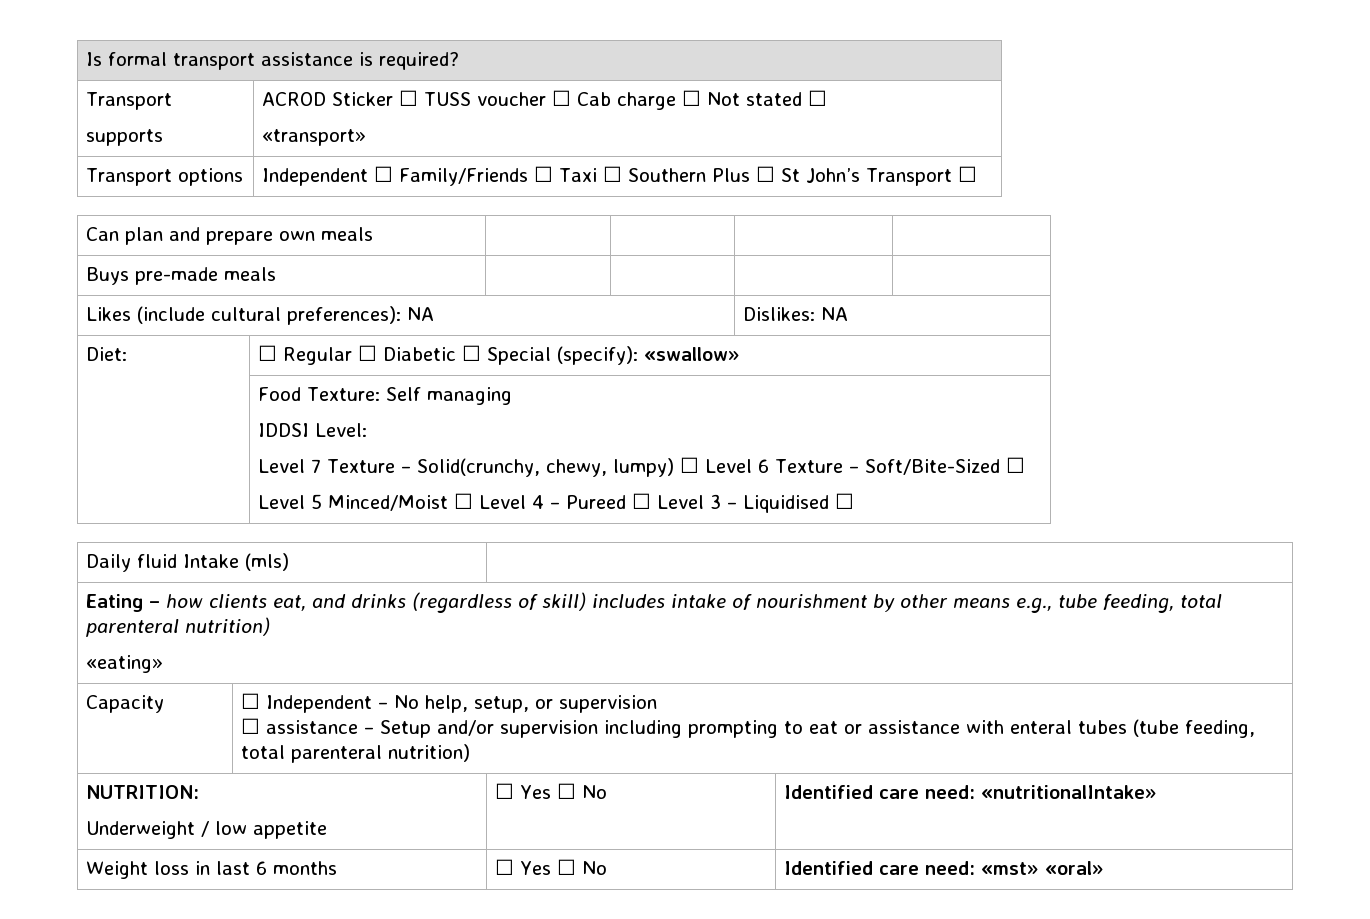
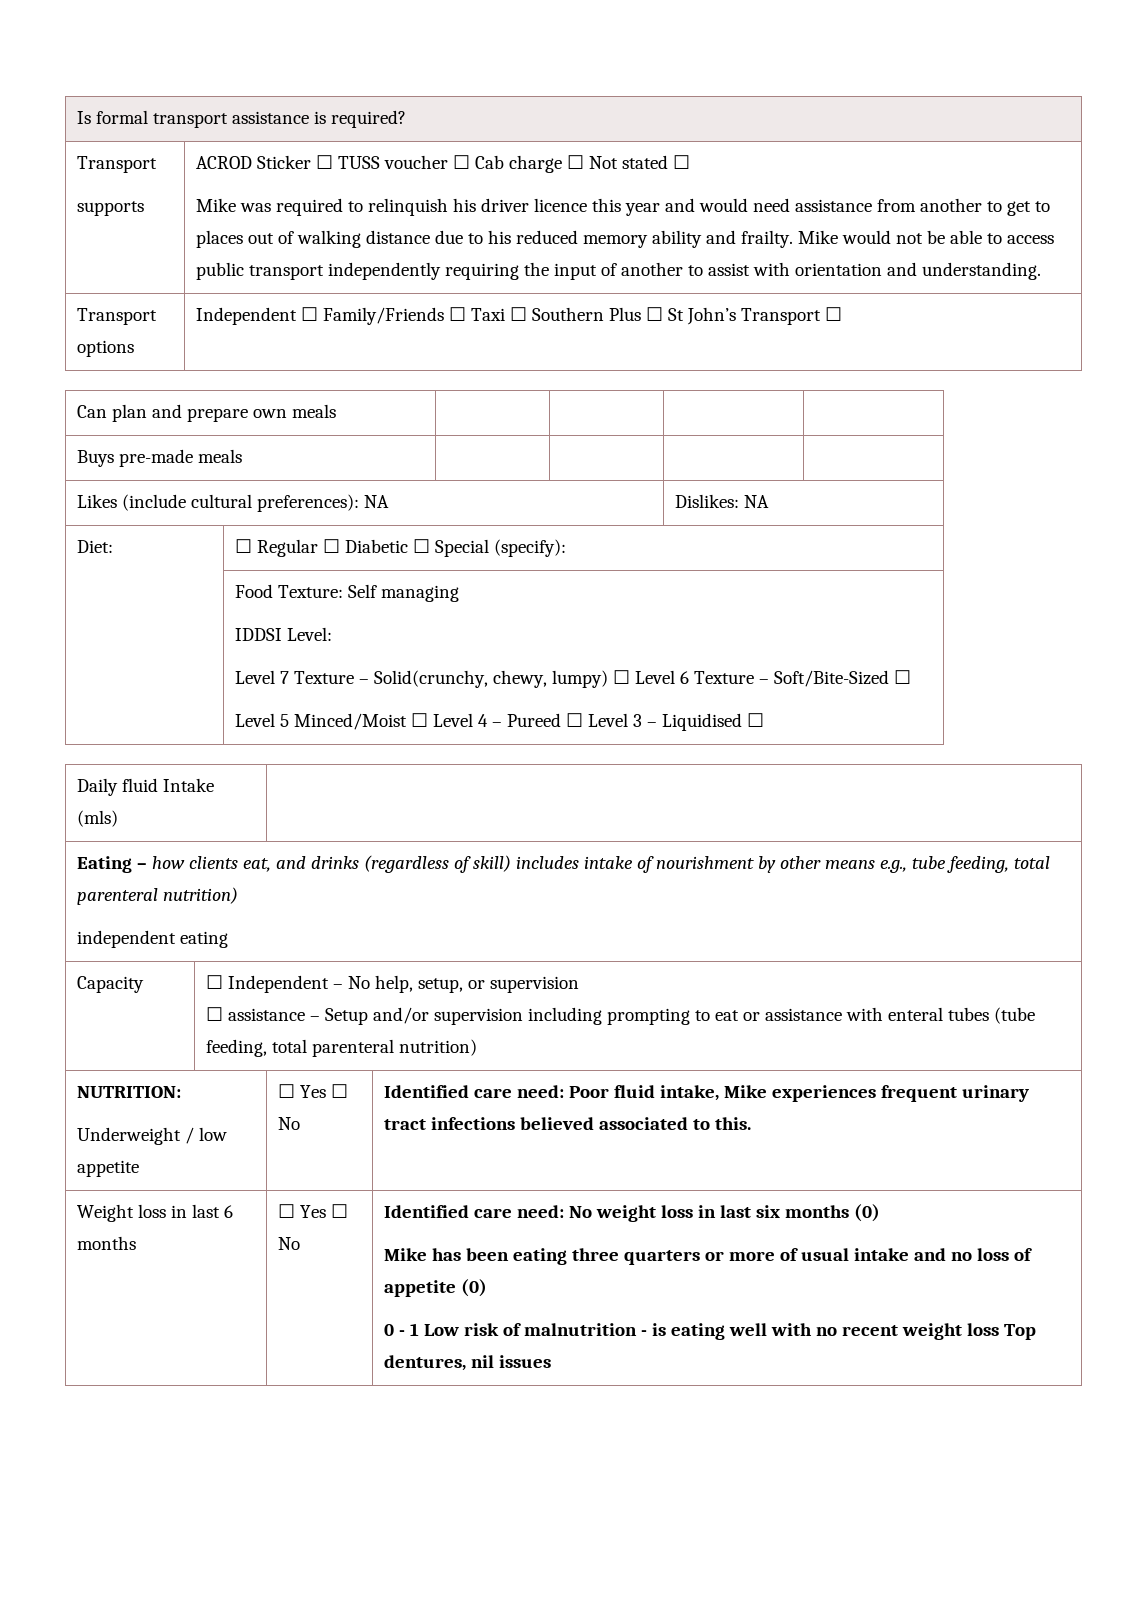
- «transport»
+ Mike was required to relinquish his driver licence this year and would need assistance from another to get to places out of walking distance due to his reduced memory ability and frailty. Mike would not be able to access public transport independently requiring the input of another to assist with orientation and understanding.
- Diet: | ☐ Regular ☐ Diabetic ☐ Special (specify): «swallow»
+ Diet: | ☐ Regular ☐ Diabetic ☐ Special (specify):
  Eating – how clients eat, and drinks (regardless of skill) includes intake of nourishment by other means e.g., tube feeding, total parenteral nutrition)
- «eating»
+ independent eating
  NUTRITION:
- Underweight / low appetite | ☐ Yes ☐ No | Identified care need: «nutritionalIntake»
+ Underweight / low appetite | ☐ Yes ☐ No | Identified care need: Poor fluid intake, Mike experiences frequent urinary tract infections believed associated to this.
- Identified care need: «mst» «oral»
+ Identified care need: No weight loss in last six months (0)
+ Mike has been eating three quarters or more of usual intake and no loss of appetite (0)
+ 0 - 1 Low risk of malnutrition - is eating well with no recent weight loss Top dentures, nil issues

